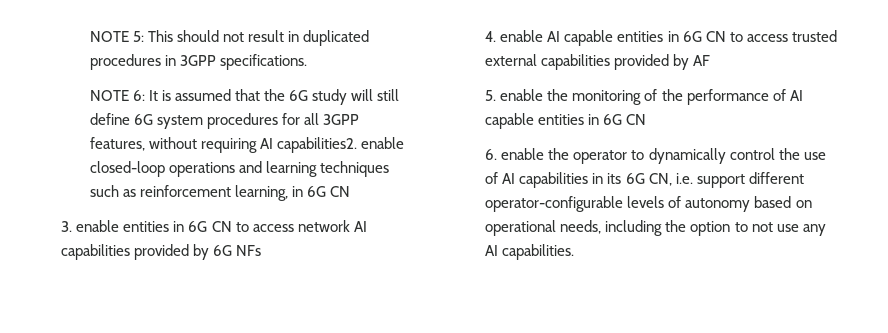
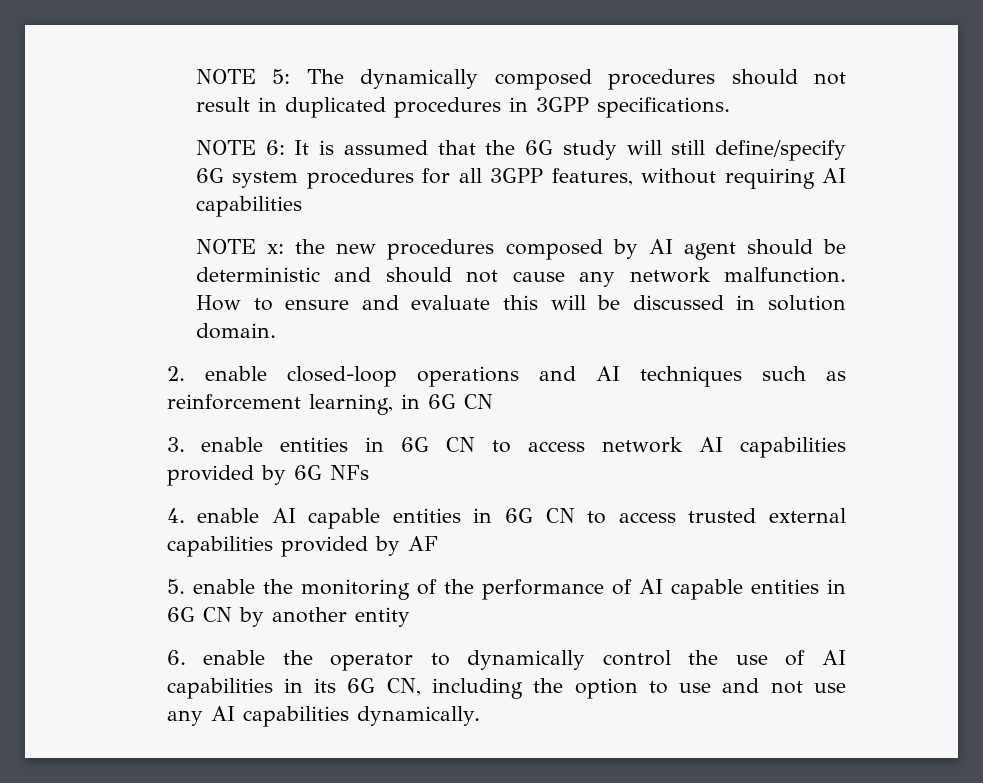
- NOTE 5: This should not result in duplicated procedures in 3GPP specifications.
+ NOTE 5: The dynamically composed procedures should not result in duplicated procedures in 3GPP specifications.
- NOTE 6: It is assumed that the 6G study will still define 6G system procedures for all 3GPP features, without requiring AI capabilities2. enable closed-loop operations and learning techniques such as reinforcement learning, in 6G CN
+ NOTE 6: It is assumed that the 6G study will still define/specify 6G system procedures for all 3GPP features, without requiring AI capabilities
+ NOTE x: the new procedures composed by AI agent should be deterministic and should not cause any network malfunction. How to ensure and evaluate this will be discussed in solution domain.
+ 2. enable closed-loop operations and AI techniques such as reinforcement learning, in 6G CN
- 5. enable the monitoring of the performance of AI capable entities in 6G CN
+ 5. enable the monitoring of the performance of AI capable entities in 6G CN by another entity
- 6. enable the operator to dynamically control the use of AI capabilities in its 6G CN, i.e. support different operator-configurable levels of autonomy based on operational needs, including the option to not use any AI capabilities.
+ 6. enable the operator to dynamically control the use of AI capabilities in its 6G CN, including the option to use and not use any AI capabilities dynamically.

